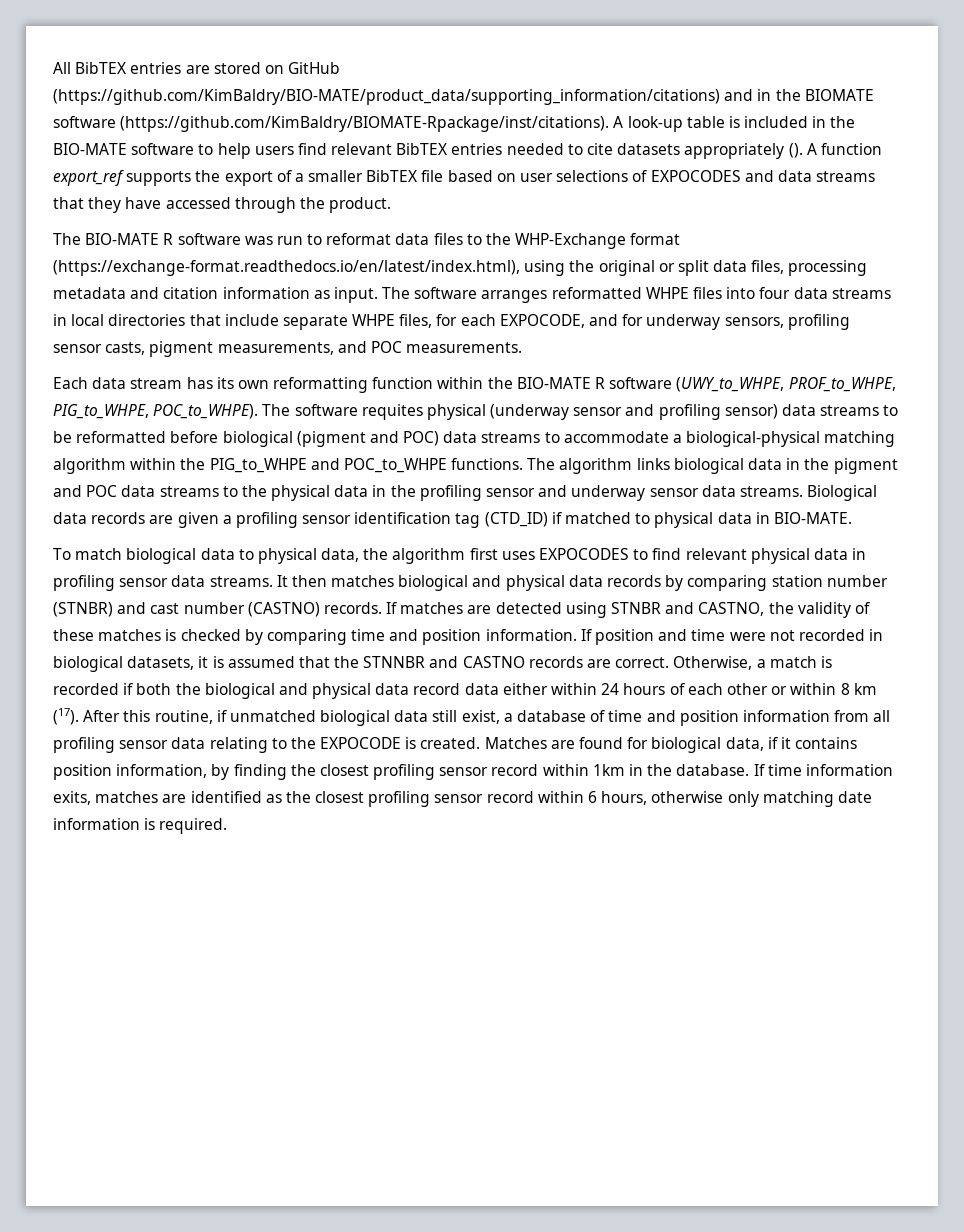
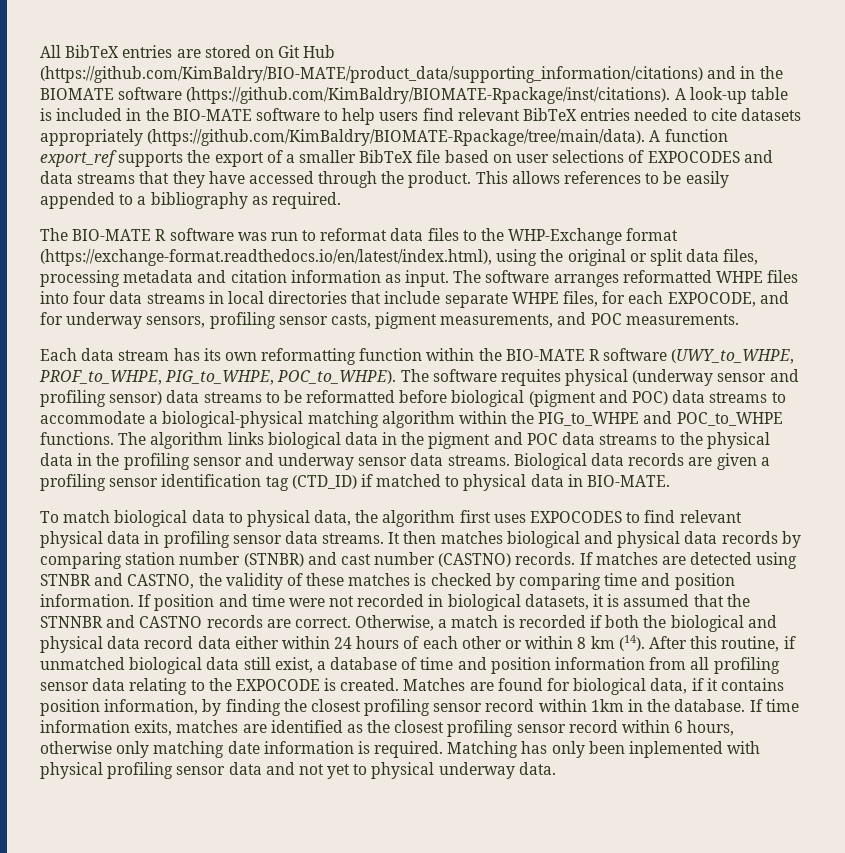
- All BibTEX entries are stored on GitHub (https://github.com/KimBaldry/BIO-MATE/product_data/supporting_information/citations) and in the BIOMATE software (https://github.com/KimBaldry/BIOMATE-Rpackage/inst/citations). A look-up table is included in the BIO-MATE software to help users find relevant BibTEX entries needed to cite datasets appropriately (). A function export_ref supports the export of a smaller BibTEX file based on user selections of EXPOCODES and data streams that they have accessed through the product.
+ All BibTeX entries are stored on Git Hub (https://github.com/KimBaldry/BIO-MATE/product_data/supporting_information/citations) and in the BIOMATE software (https://github.com/KimBaldry/BIOMATE-Rpackage/inst/citations). A look-up table is included in the BIO-MATE software to help users find relevant BibTeX entries needed to cite datasets appropriately (https://github.com/KimBaldry/BIOMATE-Rpackage/tree/main/data). A function export_ref supports the export of a smaller BibTeX file based on user selections of EXPOCODES and data streams that they have accessed through the product. This allows references to be easily appended to a bibliography as required.
- Otherwise, a match is recorded if both the biological and physical data record data either within 24 hours of each other or within 8 km (17).
+ Otherwise, a match is recorded if both the biological and physical data record data either within 24 hours of each other or within 8 km (14).
+ Matching has only been inplemented with physical profiling sensor data and not yet to physical underway data.

